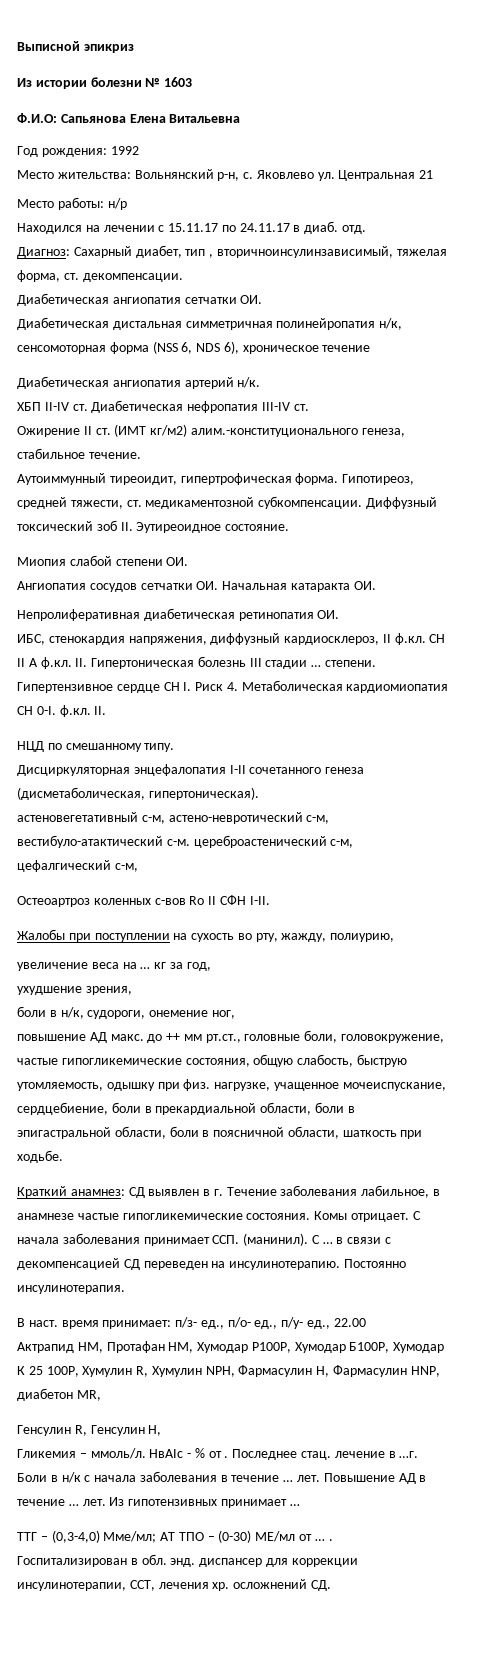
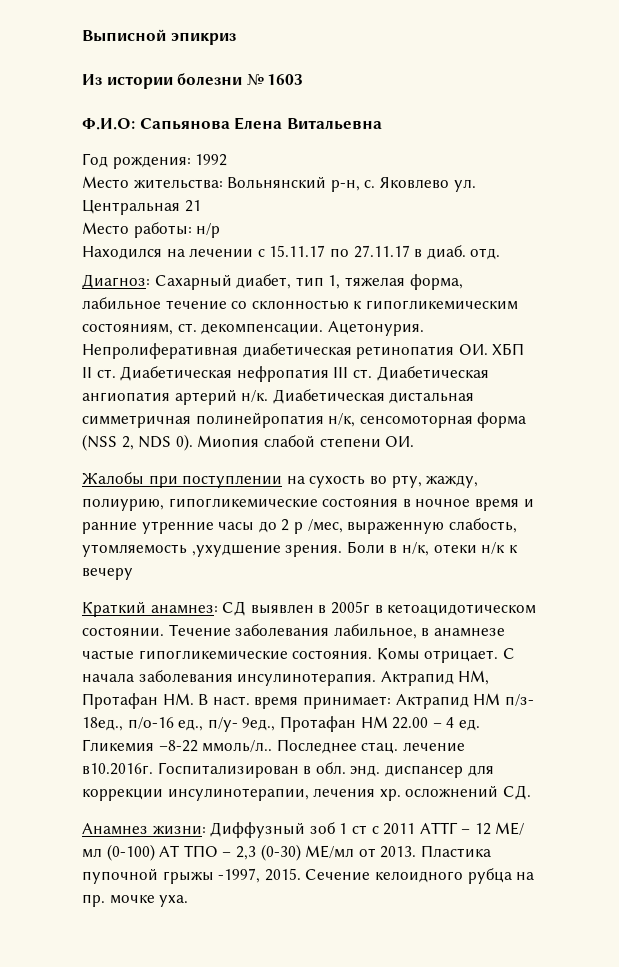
- Находился на лечении с 15.11.17 по 24.11.17 в диаб. отд.
+ Находился на лечении с 15.11.17 по 27.11.17 в диаб. отд.
- Диагноз: Сахарный диабет, тип , вторичноинсулинзависимый, тяжелая форма, ст. декомпенсации.
- Диабетическая ангиопатия сетчатки ОИ.
- Диабетическая дистальная симметричная полинейропатия н/к, сенсомоторная форма (NSS 6, NDS 6), хроническое течение
- Диабетическая ангиопатия артерий н/к.
- ХБП II-IV ст. Диабетическая нефропатия III-IV ст.
- Ожирение II ст. (ИМТ кг/м2) алим.-конституционального генеза, стабильное течение.
- Аутоиммунный тиреоидит, гипертрофическая форма. Гипотиреоз, средней тяжести, ст. медикаментозной субкомпенсации. Диффузный токсический зоб II. Эутиреоидное состояние.
- Миопия слабой степени ОИ.
- Ангиопатия сосудов сетчатки ОИ. Начальная катаракта ОИ.
- Непролиферативная диабетическая ретинопатия ОИ.
- ИБС, стенокардия напряжения, диффузный кардиосклероз, II ф.кл. СН II А ф.кл. II. Гипертоническая болезнь III стадии … степени. Гипертензивное сердце СН I. Риск 4. Метаболическая кардиомиопатия СН 0-I. ф.кл. II.
- НЦД по смешанному типу.
- Дисциркуляторная энцефалопатия I-II сочетанного генеза (дисметаболическая, гипертоническая).
- астеновегетативный с-м, астено-невротический с-м, вестибуло-атактический с-м. цереброастенический с-м, цефалгический с-м,
- Остеоартроз коленных с-вов Rо II СФН I-II.
+ Диагноз: Сахарный диабет, тип 1, тяжелая форма, лабильное течение со склонностью к гипогликемическим состояниям, ст. декомпенсации. Ацетонурия. Непролиферативная диабетическая ретинопатия ОИ. ХБП II ст. Диабетическая нефропатия III ст. Диабетическая ангиопатия артерий н/к. Диабетическая дистальная симметричная полинейропатия н/к, сенсомоторная форма (NSS 2, NDS 0). Миопия слабой степени ОИ.
- Жалобы при поступлении на сухость во рту, жажду, полиурию,
- увеличение веса на … кг за год,
- ухудшение зрения,
- боли в н/к, судороги, онемение ног,
- повышение АД макс. до ++ мм рт.ст., головные боли, головокружение, частые гипогликемические состояния, общую слабость, быструю утомляемость, одышку при физ. нагрузке, учащенное мочеиспускание, сердцебиение, боли в прекардиальной области, боли в эпигастральной области, боли в поясничной области, шаткость при ходьбе.
+ Жалобы при поступлении на сухость во рту, жажду, полиурию, гипогликемические состояния в ночное время и ранние утренние часы до 2 р /мес, выраженную слабость, утомляемость ,ухудшение зрения. Боли в н/к, отеки н/к к вечеру
- Краткий анамнез: СД выявлен в г. Течение заболевания лабильное, в анамнезе частые гипогликемические состояния.
+ Краткий анамнез: СД выявлен в 2005г в кетоацидотическом состоянии. Течение заболевания лабильное, в анамнезе частые гипогликемические состояния.
- С начала заболевания принимает ССП. (манинил). С … в связи с декомпенсацией СД переведен на инсулинотерапию. Постоянно инсулинотерапия.
- В наст. время принимает: п/з- ед., п/о- ед., п/у- ед., 22.00
- Актрапид НМ, Протафан НМ, Хумодар Р100Р, Хумодар Б100Р, Хумодар К 25 100Р, Хумулин R, Хумулин NРН, Фармасулин Н, Фармасулин НNР, диабетон МR,
- Генсулин R, Генсулин Н,
- Гликемия – ммоль/л. НвАIс - % от . Последнее стац. лечение в …г. Боли в н/к с начала заболевания в течение … лет. Повышение АД в течение … лет. Из гипотензивных принимает …
- ТТГ – (0,3-4,0) Мме/мл; АТ ТПО – (0-30) МЕ/мл от … .
- Госпитализирован в обл. энд. диспансер для коррекции инсулинотерапии, ССТ, лечения хр. осложнений СД.
+ С начала заболевания инсулинотерапия. Актрапид НМ, Протафан НМ. В наст. время принимает: Актрапид НМ п/з- 18ед., п/о-16 ед., п/у- 9ед., Протафан НМ 22.00 – 4 ед. Гликемия –8-22 ммоль/л.. Последнее стац. лечение в10.2016г. Госпитализирован в обл. энд. диспансер для коррекции инсулинотерапии, лечения хр. осложнений СД.
+ Анамнез жизни: Диффузный зоб 1 ст с 2011 АТТГ – 12 МЕ/ мл (0-100) АТ ТПО – 2,3 (0-30) МЕ/мл от 2013. Пластика пупочной грыжы -1997, 2015. Сечение келоидного рубца на пр. мочке уха.

